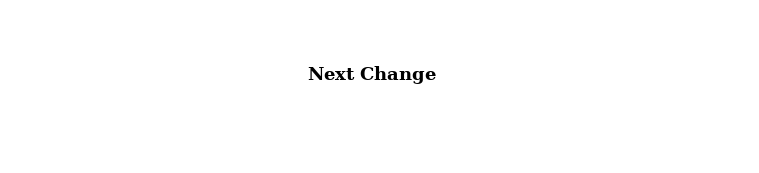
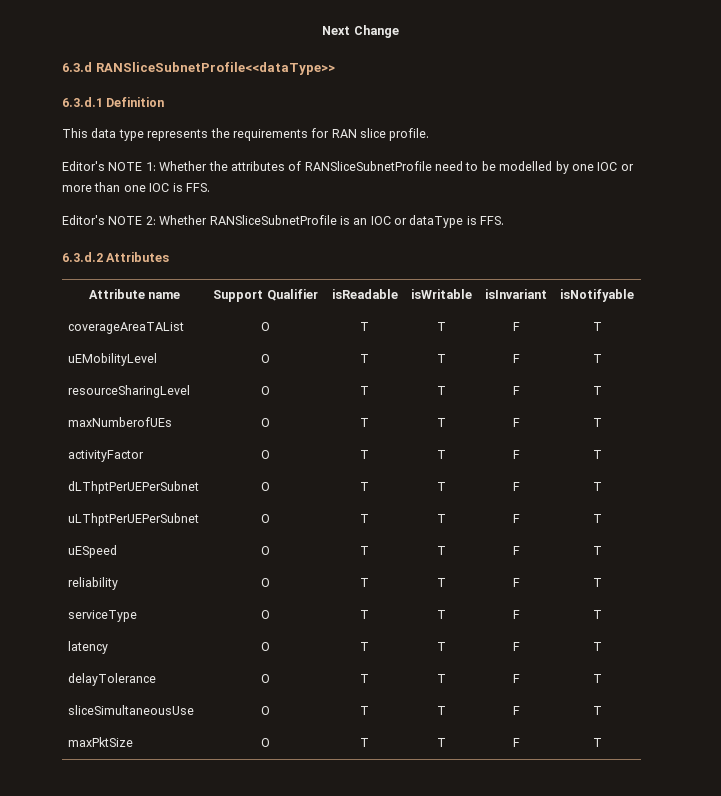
+ 6.3.d RANSliceSubnetProfile<<dataType>>
+ 6.3.d.1 Definition
+ This data type represents the requirements for RAN slice profile.
+ Editor's NOTE 1: Whether the attributes of RANSliceSubnetProfile need to be modelled by one IOC or more than one IOC is FFS.
+ Editor's NOTE 2: Whether RANSliceSubnetProfile is an IOC or dataType is FFS.
+ 6.3.d.2 Attributes
+ Attribute name | Support Qualifier | isReadable | isWritable | isInvariant | isNotifyable
+ coverageAreaTAList | O | T | T | F | T
+ uEMobilityLevel | O | T | T | F | T
+ resourceSharingLevel | O | T | T | F | T
+ maxNumberofUEs | O | T | T | F | T
+ activityFactor | O | T | T | F | T
+ dLThptPerUEPerSubnet | O | T | T | F | T
+ uLThptPerUEPerSubnet | O | T | T | F | T
+ uESpeed | O | T | T | F | T
+ reliability | O | T | T | F | T
+ serviceType | O | T | T | F | T
+ latency | O | T | T | F | T
+ delayTolerance | O | T | T | F | T
+ sliceSimultaneousUse | O | T | T | F | T
+ maxPktSize | O | T | T | F | T

